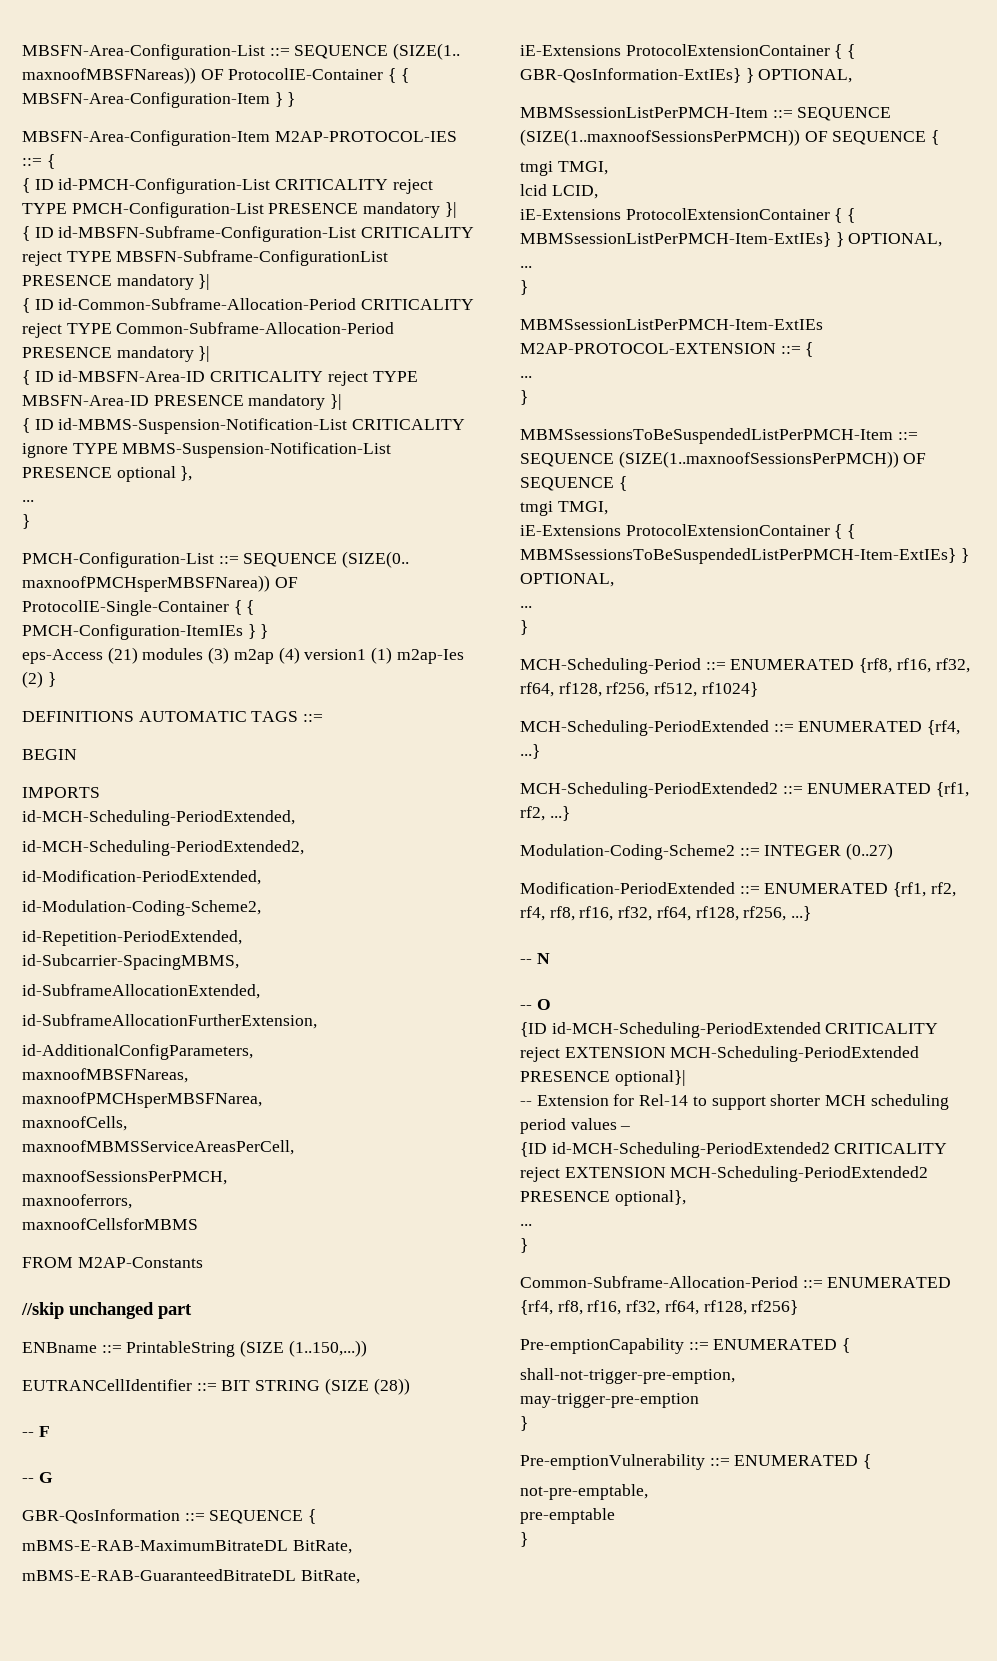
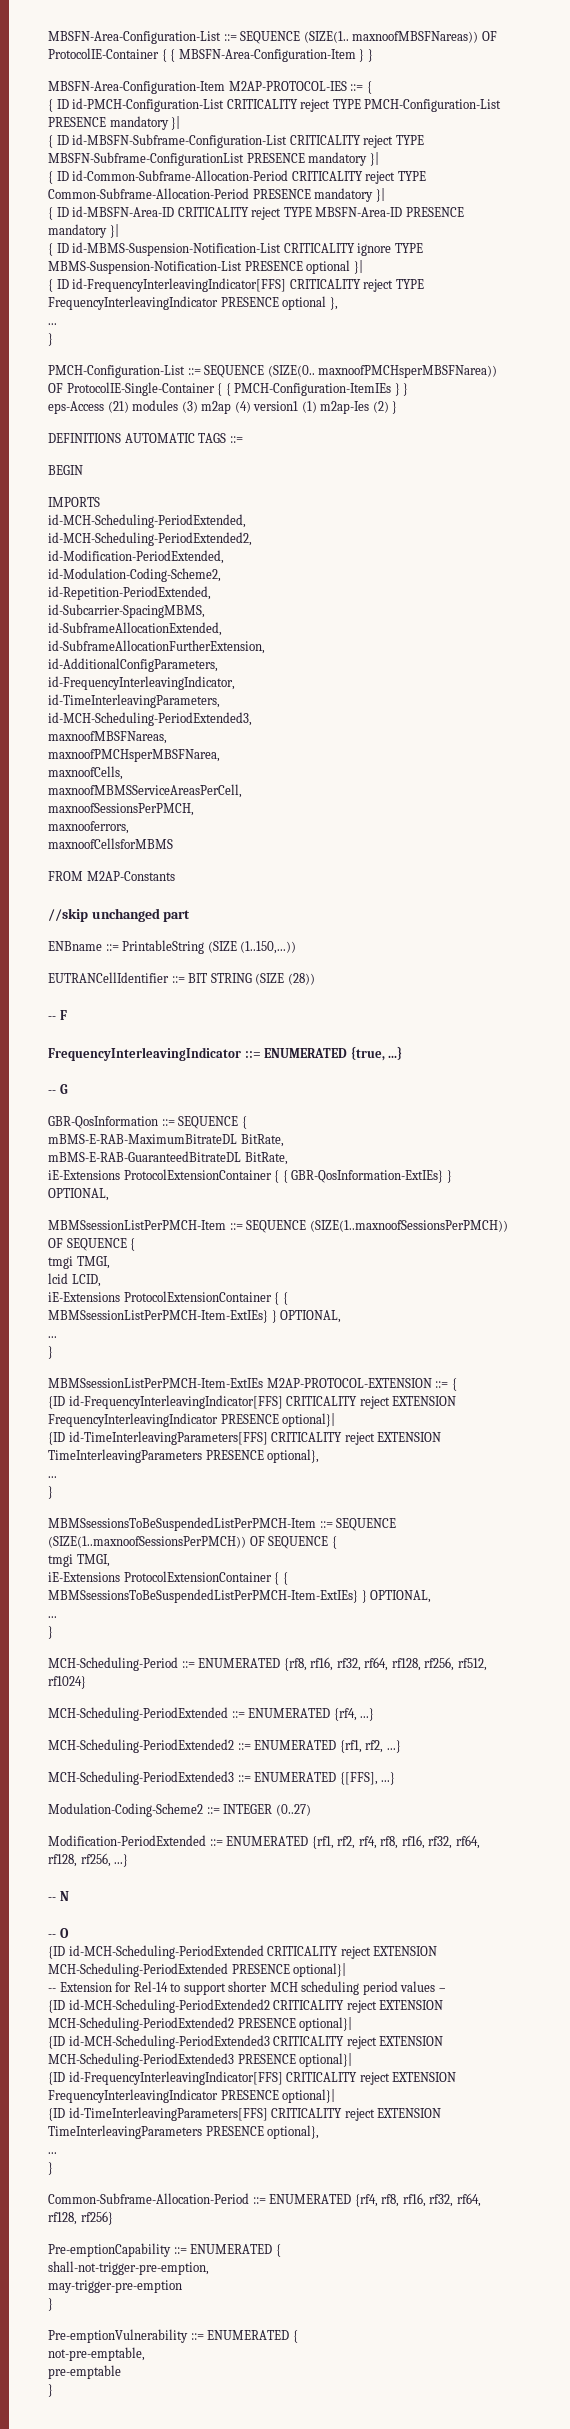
- { ID id-MBMS-Suspension-Notification-List CRITICALITY ignore TYPE MBMS-Suspension-Notification-List PRESENCE optional },
+ { ID id-MBMS-Suspension-Notification-List CRITICALITY ignore TYPE MBMS-Suspension-Notification-List PRESENCE optional }|
+ { ID id-FrequencyInterleavingIndicator[FFS] CRITICALITY reject TYPE FrequencyInterleavingIndicator PRESENCE optional },
+ id-FrequencyInterleavingIndicator,
+ id-TimeInterleavingParameters,
+ id-MCH-Scheduling-PeriodExtended3,
+ FrequencyInterleavingIndicator ::= ENUMERATED {true, ...}
  MBMSsessionListPerPMCH-Item-ExtIEs M2AP-PROTOCOL-EXTENSION ::= {
+ {ID id-FrequencyInterleavingIndicator[FFS] CRITICALITY reject EXTENSION FrequencyInterleavingIndicator PRESENCE optional}|
+ {ID id-TimeInterleavingParameters[FFS] CRITICALITY reject EXTENSION TimeInterleavingParameters PRESENCE optional},
+ MCH-Scheduling-PeriodExtended3 ::= ENUMERATED {[FFS], ...}
- {ID id-MCH-Scheduling-PeriodExtended2 CRITICALITY reject EXTENSION MCH-Scheduling-PeriodExtended2 PRESENCE optional},
+ {ID id-MCH-Scheduling-PeriodExtended2 CRITICALITY reject EXTENSION MCH-Scheduling-PeriodExtended2 PRESENCE optional}|
+ {ID id-MCH-Scheduling-PeriodExtended3 CRITICALITY reject EXTENSION MCH-Scheduling-PeriodExtended3 PRESENCE optional}|
+ {ID id-FrequencyInterleavingIndicator[FFS] CRITICALITY reject EXTENSION FrequencyInterleavingIndicator PRESENCE optional}|
+ {ID id-TimeInterleavingParameters[FFS] CRITICALITY reject EXTENSION TimeInterleavingParameters PRESENCE optional},

